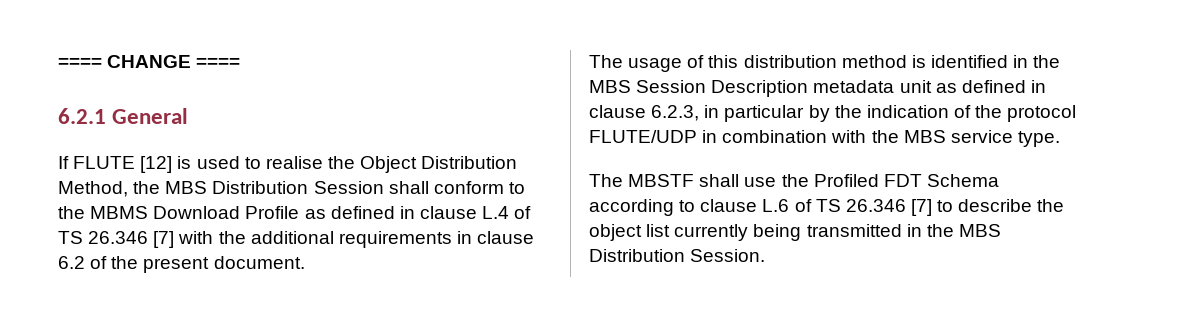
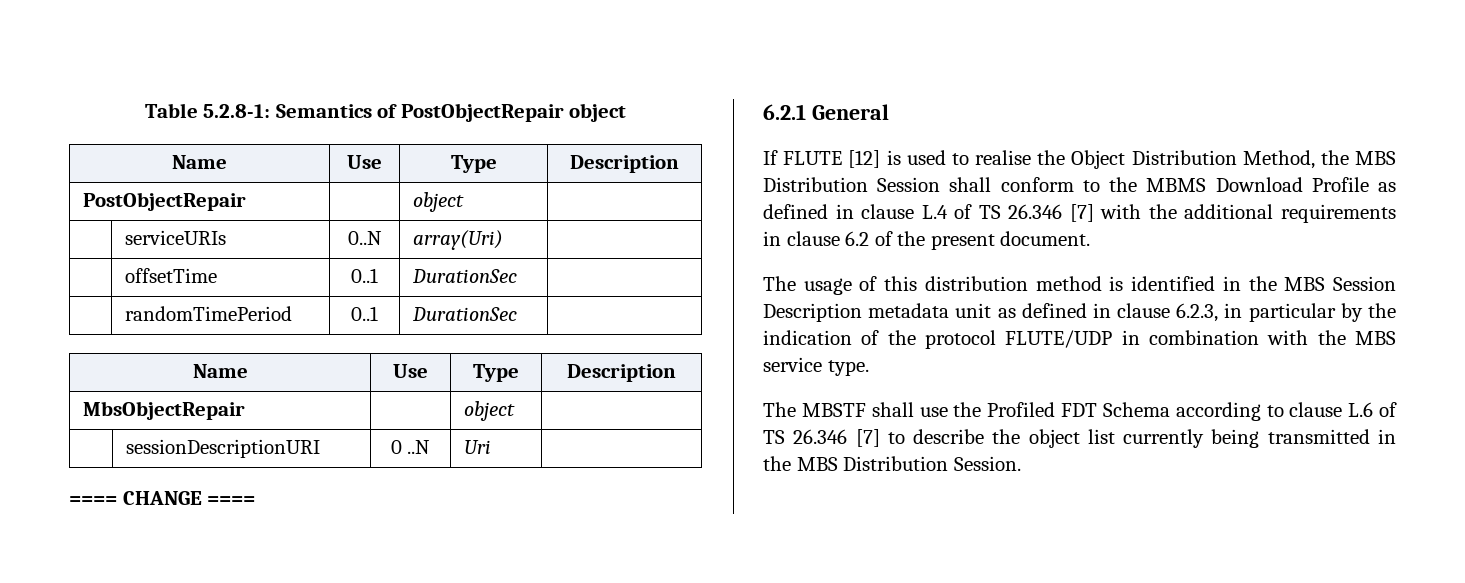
+ Table 5.2.8-1: Semantics of PostObjectRepair object
+ Name | Use | Type | Description
+ PostObjectRepair | | object |
+ | serviceURIs | 0..N | array(Uri) |
+ | offsetTime | 0..1 | DurationSec |
+ | randomTimePeriod | 0..1 | DurationSec |
+ Name | Use | Type | Description
+ MbsObjectRepair | | object |
+ | sessionDescriptionURI | 0 ..N | Uri |

